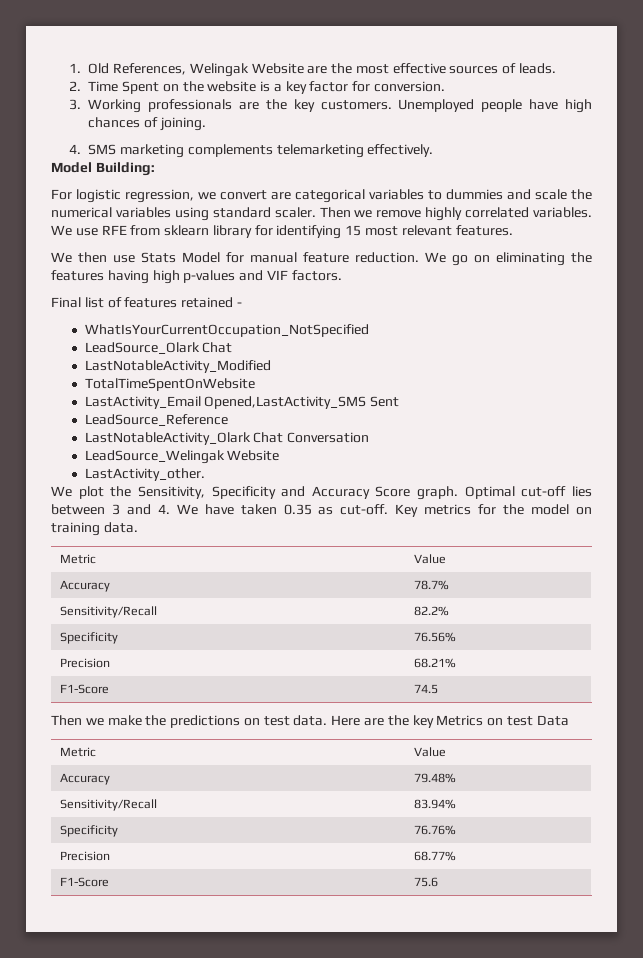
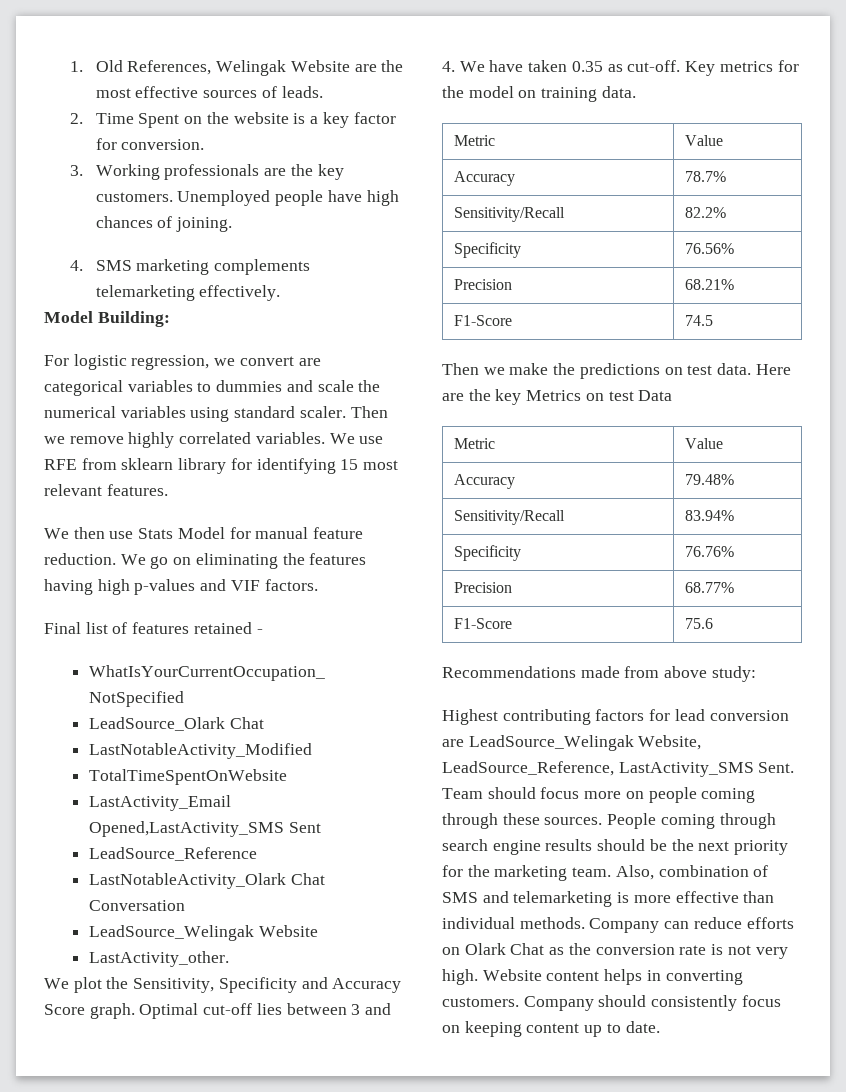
+ Recommendations made from above study:
+ Highest contributing factors for lead conversion are LeadSource_Welingak Website, LeadSource_Reference, LastActivity_SMS Sent. Team should focus more on people coming through these sources. People coming through search engine results should be the next priority for the marketing team. Also, combination of SMS and telemarketing is more effective than individual methods. Company can reduce efforts on Olark Chat as the conversion rate is not very high. Website content helps in converting customers. Company should consistently focus on keeping content up to date.

